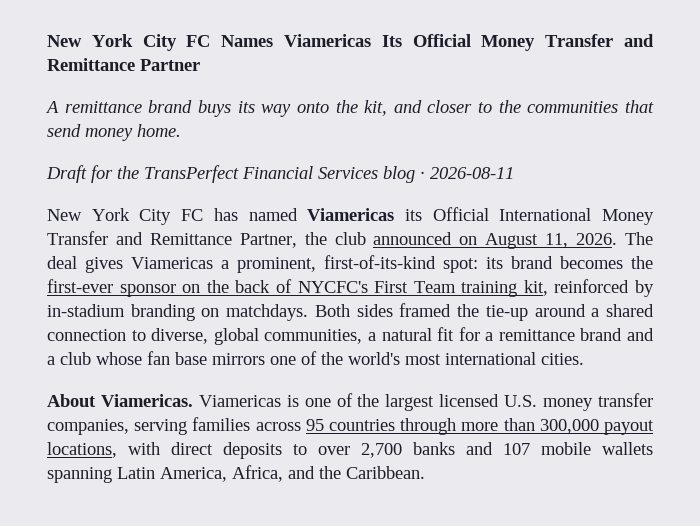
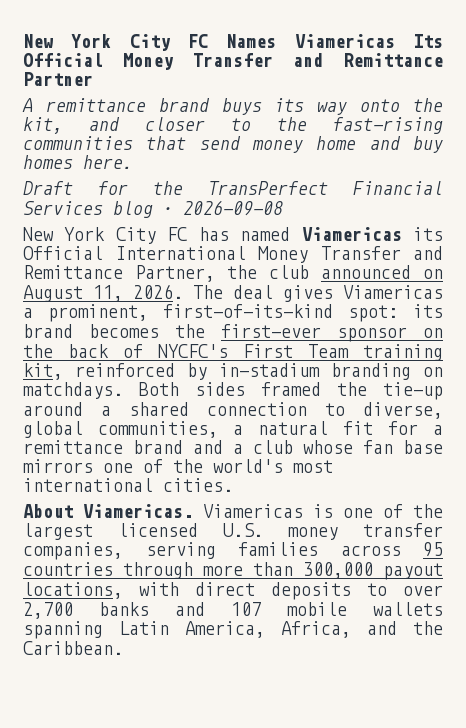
- A remittance brand buys its way onto the kit, and closer to the communities that send money home.
+ A remittance brand buys its way onto the kit, and closer to the fast-rising communities that send money home and buy homes here.
- Draft for the TransPerfect Financial Services blog · 2026-08-11
+ Draft for the TransPerfect Financial Services blog · 2026-09-08

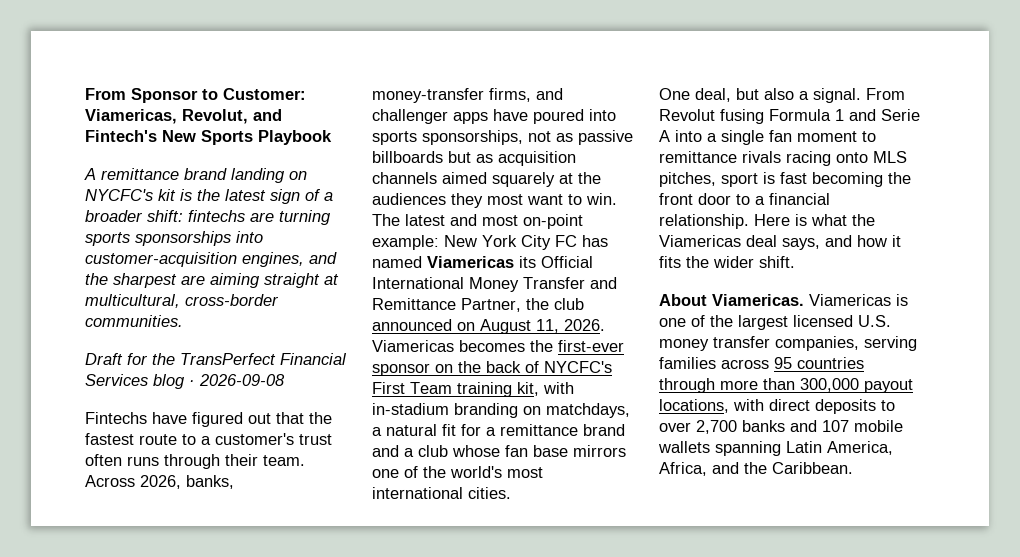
- New York City FC Names Viamericas Its Official Money Transfer and Remittance Partner
- A remittance brand buys its way onto the kit, and closer to the fast-rising communities that send money home and buy homes here.
+ From Sponsor to Customer: Viamericas, Revolut, and Fintech's New Sports Playbook
+ A remittance brand landing on NYCFC's kit is the latest sign of a broader shift: fintechs are turning sports sponsorships into customer-acquisition engines, and the sharpest are aiming straight at multicultural, cross-border communities.
- New York City FC has named Viamericas its Official International Money Transfer and Remittance Partner, the club announced on August 11, 2026.
+ Fintechs have figured out that the fastest route to a customer's trust often runs through their team. Across 2026, banks, money-transfer firms, and challenger apps have poured into sports sponsorships, not as passive billboards but as acquisition channels aimed squarely at the audiences they most want to win. The latest and most on-point example: New York City FC has named Viamericas its Official International Money Transfer and Remittance Partner, the club announced on August 11, 2026.
- The deal gives Viamericas a prominent, first-of-its-kind spot: its brand becomes the first-ever sponsor on the back of NYCFC's First Team training kit, reinforced by in-stadium branding on matchdays. Both sides framed the tie-up around a shared connection to diverse, global communities, a natural fit for a remittance brand and a club whose fan base mirrors one of the world's most international cities.
+ Viamericas becomes the first-ever sponsor on the back of NYCFC's First Team training kit, with in-stadium branding on matchdays, a natural fit for a remittance brand and a club whose fan base mirrors one of the world's most international cities.
+ One deal, but also a signal. From Revolut fusing Formula 1 and Serie A into a single fan moment to remittance rivals racing onto MLS pitches, sport is fast becoming the front door to a financial relationship. Here is what the Viamericas deal says, and how it fits the wider shift.

